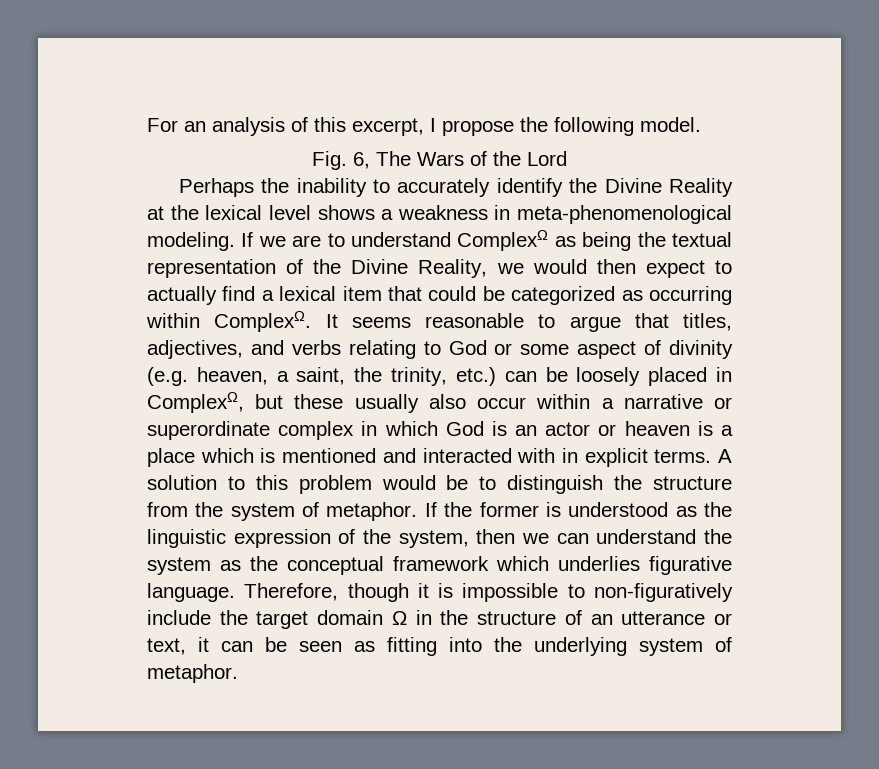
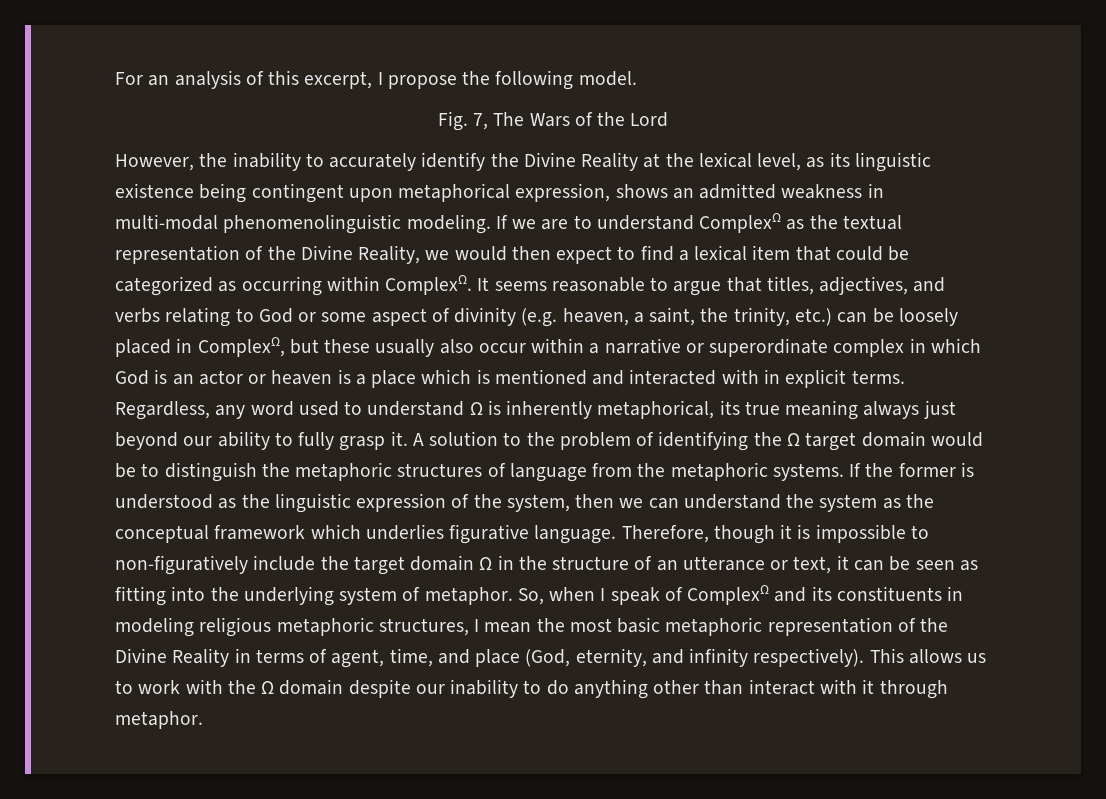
- Fig. 6, The Wars of the Lord
+ Fig. 7, The Wars of the Lord
- Perhaps the inability to accurately identify the Divine Reality at the lexical level shows a weakness in meta-phenomenological modeling.
+ However, the inability to accurately identify the Divine Reality at the lexical level, as its linguistic existence being contingent upon metaphorical expression, shows an admitted weakness in multi-modal phenomenolinguistic modeling.
- If we are to understand ComplexΩ as being the textual representation of the Divine Reality, we would then expect to actually find a lexical item that could be categorized as occurring within ComplexΩ.
+ If we are to understand ComplexΩ as the textual representation of the Divine Reality, we would then expect to find a lexical item that could be categorized as occurring within ComplexΩ.
- A solution to this problem would be to distinguish the structure from the system of metaphor.
+ Regardless, any word used to understand Ω is inherently metaphorical, its true meaning always just beyond our ability to fully grasp it. A solution to the problem of identifying the Ω target domain would be to distinguish the metaphoric structures of language from the metaphoric systems.
+ So, when I speak of ComplexΩ and its constituents in modeling religious metaphoric structures, I mean the most basic metaphoric representation of the Divine Reality in terms of agent, time, and place (God, eternity, and infinity respectively). This allows us to work with the Ω domain despite our inability to do anything other than interact with it through metaphor.

